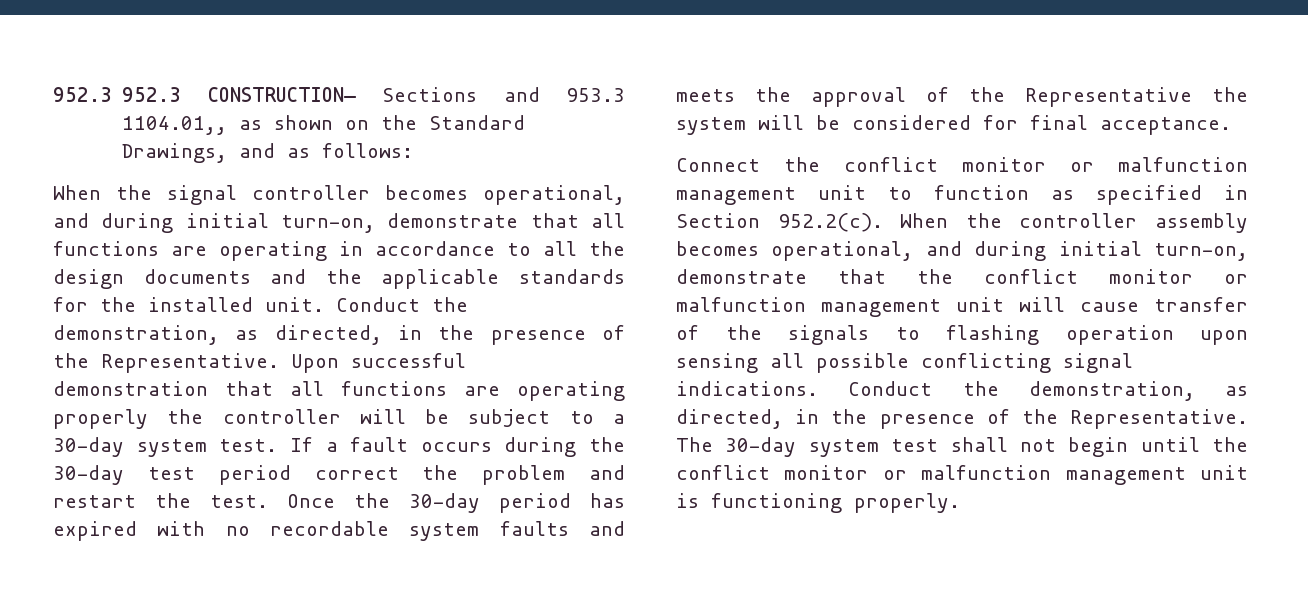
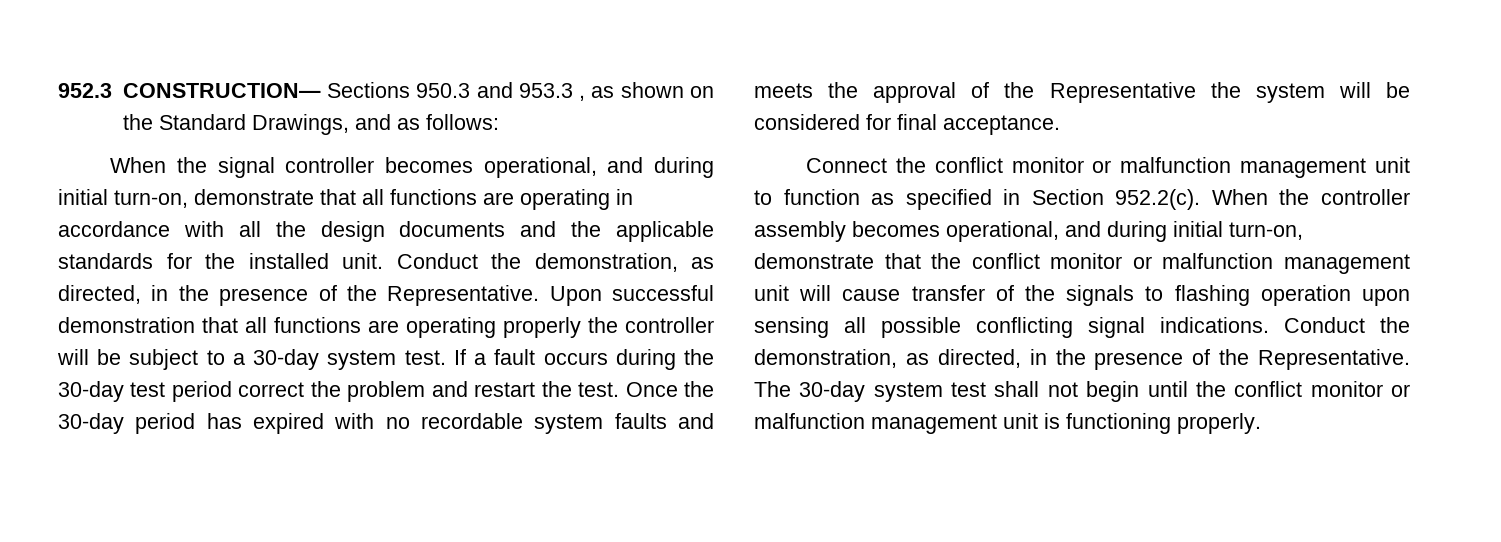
- 952.3 952.3 CONSTRUCTION— Sections and 953.3 1104.01,, as shown on the Standard Drawings, and as follows:
+ 952.3 CONSTRUCTION— Sections 950.3 and 953.3 , as shown on the Standard Drawings, and as follows:
- When the signal controller becomes operational, and during initial turn-on, demonstrate that all functions are operating in accordance to all the design documents and the applicable standards for the installed unit.
+ When the signal controller becomes operational, and during initial turn-on, demonstrate that all functions are operating in accordance with all the design documents and the applicable standards for the installed unit.

